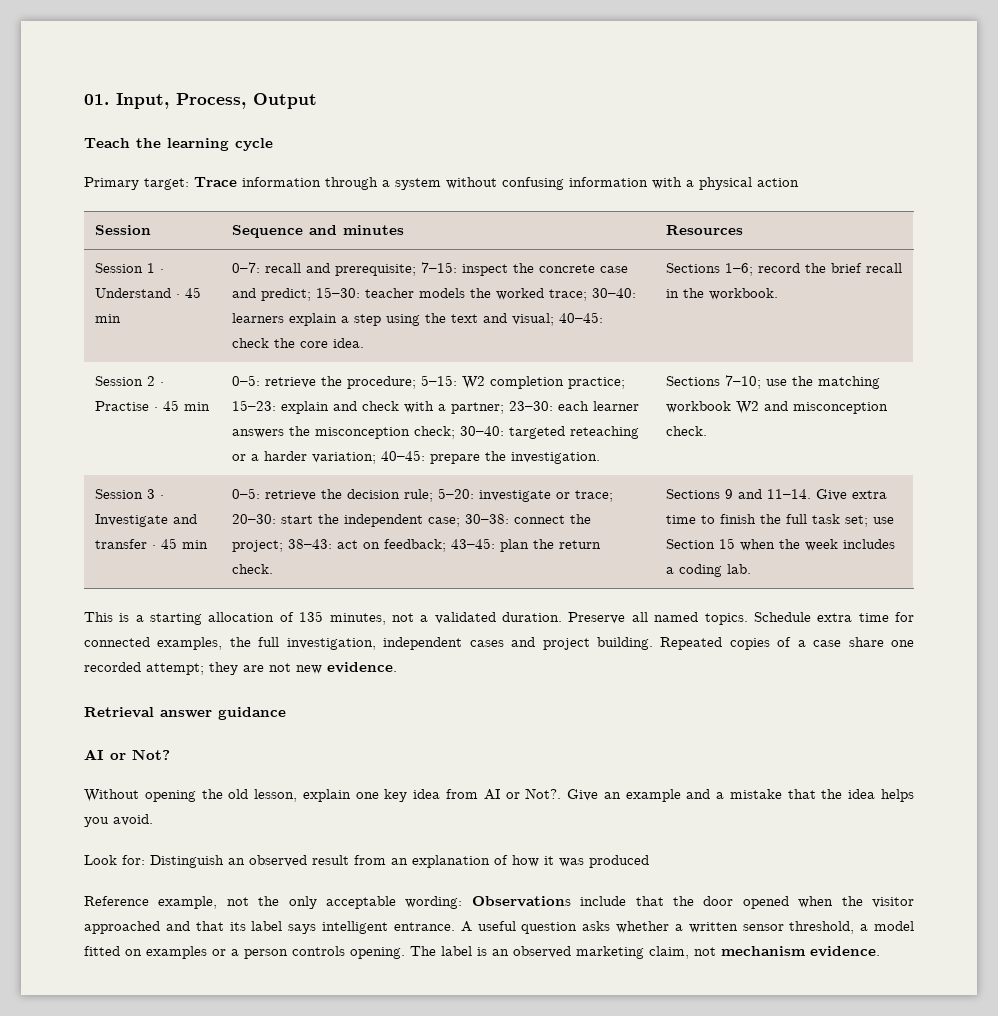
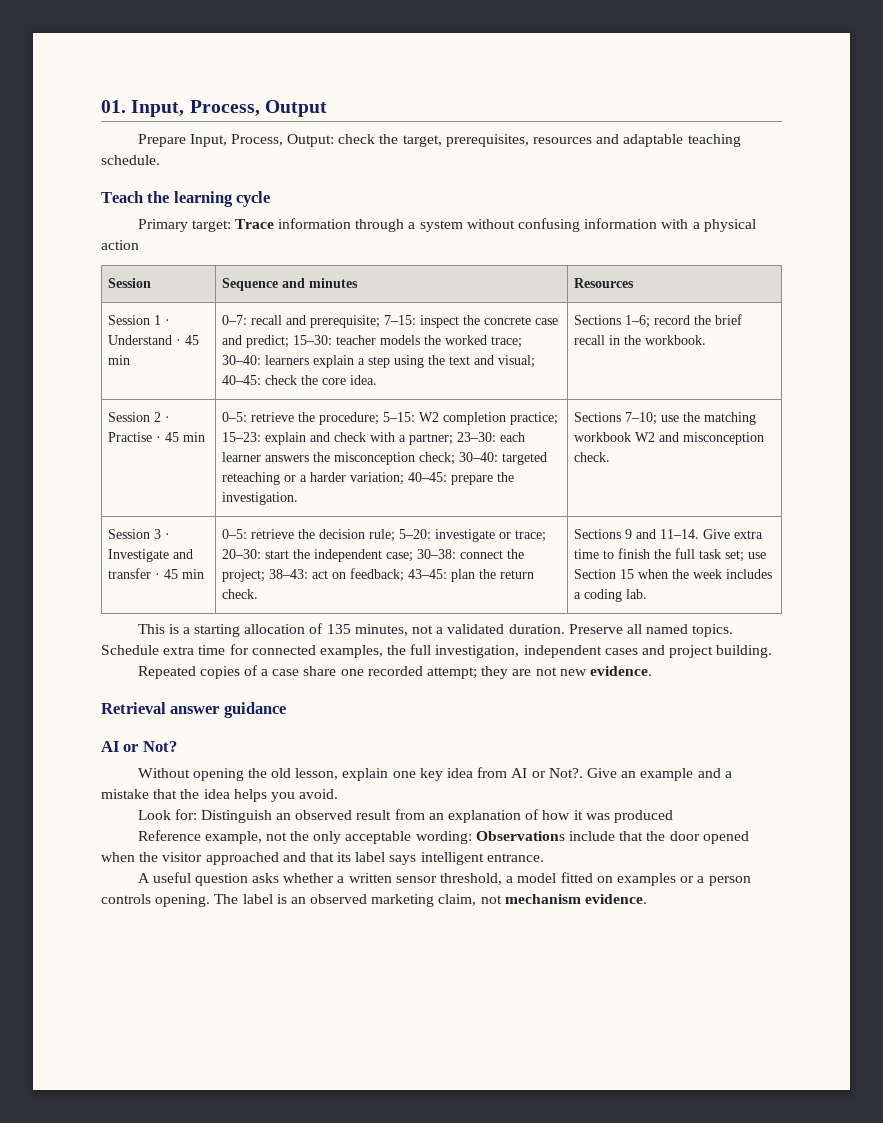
+ Prepare Input, Process, Output: check the target, prerequisites, resources and adaptable teaching schedule.
- Schedule extra time for connected examples, the full investigation, independent cases and project building. Repeated copies of a case share one recorded attempt; they are not new evidence.
+ Schedule extra time for connected examples, the full investigation, independent cases and project building.
+ Repeated copies of a case share one recorded attempt; they are not new evidence.
- Reference example, not the only acceptable wording: Observations include that the door opened when the visitor approached and that its label says intelligent entrance. A useful question asks whether a written sensor threshold, a model fitted on examples or a person controls opening.
+ Reference example, not the only acceptable wording: Observations include that the door opened when the visitor approached and that its label says intelligent entrance.
+ A useful question asks whether a written sensor threshold, a model fitted on examples or a person controls opening.

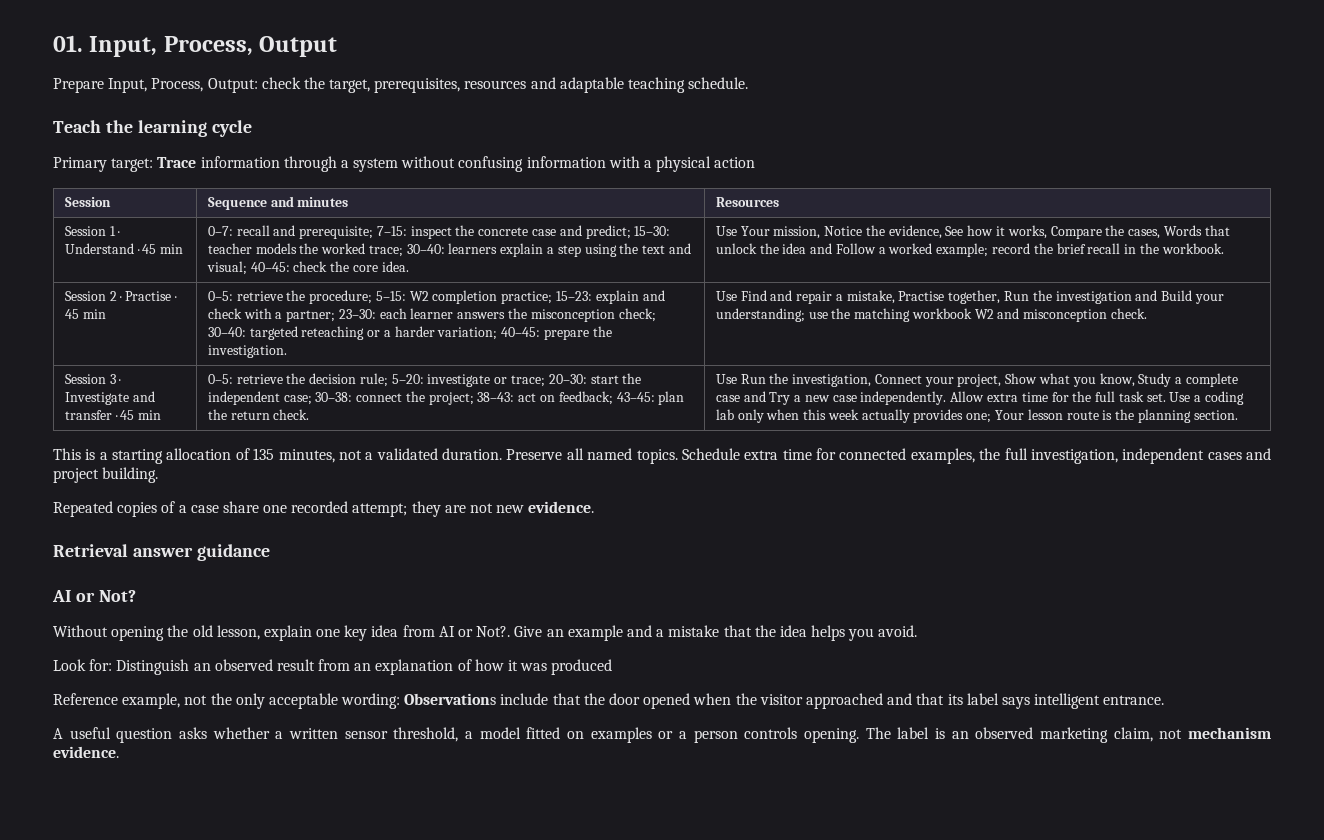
- Sections 1–6; record the brief recall in the workbook.
+ Use Your mission, Notice the evidence, See how it works, Compare the cases, Words that unlock the idea and Follow a worked example; record the brief recall in the workbook.
- Sections 7–10; use the matching workbook W2 and misconception check.
+ Use Find and repair a mistake, Practise together, Run the investigation and Build your understanding; use the matching workbook W2 and misconception check.
- Sections 9 and 11–14. Give extra time to finish the full task set; use Section 15 when the week includes a coding lab.
+ Use Run the investigation, Connect your project, Show what you know, Study a complete case and Try a new case independently. Allow extra time for the full task set. Use a coding lab only when this week actually provides one; Your lesson route is the planning section.

